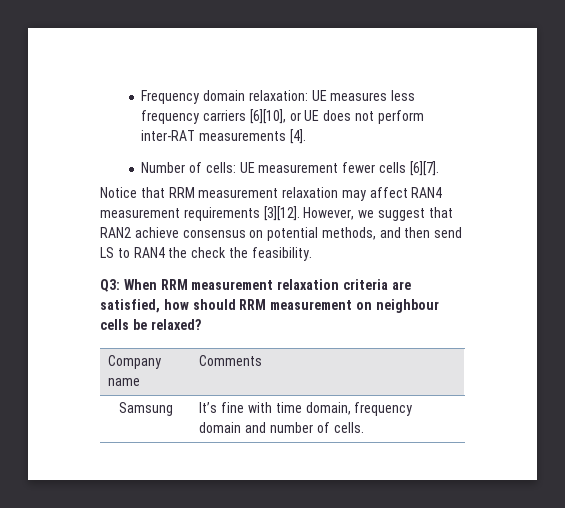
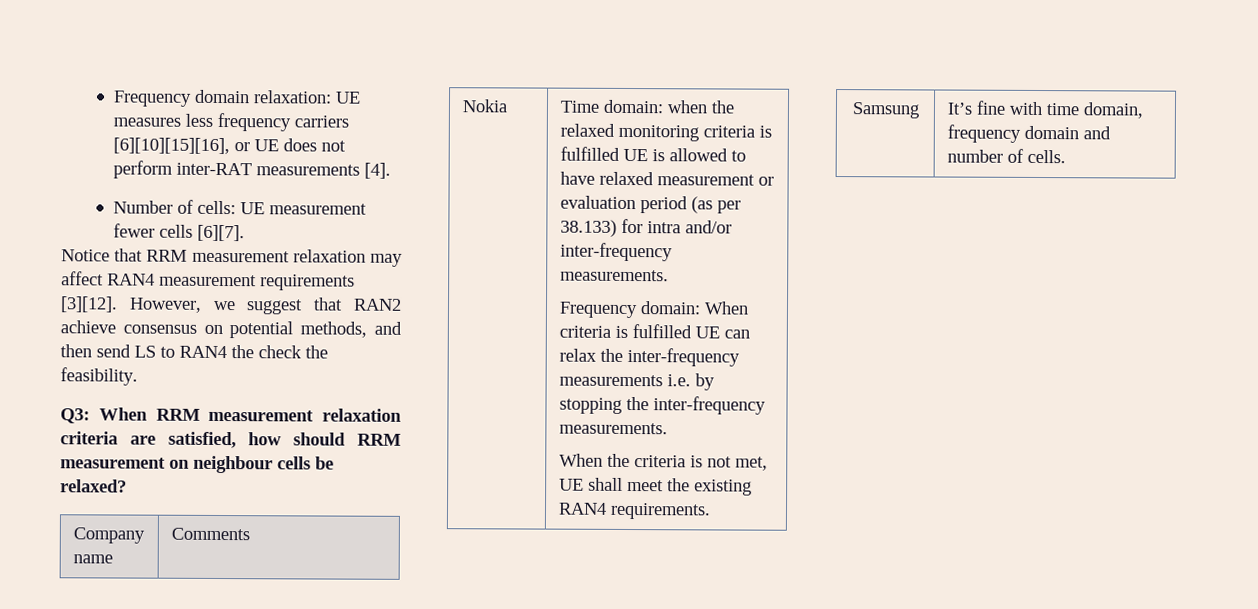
- Frequency domain relaxation: UE measures less frequency carriers [6][10], or UE does not perform inter-RAT measurements [4].
+ Frequency domain relaxation: UE measures less frequency carriers [6][10][15][16], or UE does not perform inter-RAT measurements [4].
+ Nokia | Time domain: when the relaxed monitoring criteria is fulfilled UE is allowed to have relaxed measurement or evaluation period (as per 38.133) for intra and/or inter-frequency measurements.
+ Frequency domain: When criteria is fulfilled UE can relax the inter-frequency measurements i.e. by stopping the inter-frequency measurements.
+ When the criteria is not met, UE shall meet the existing RAN4 requirements.

